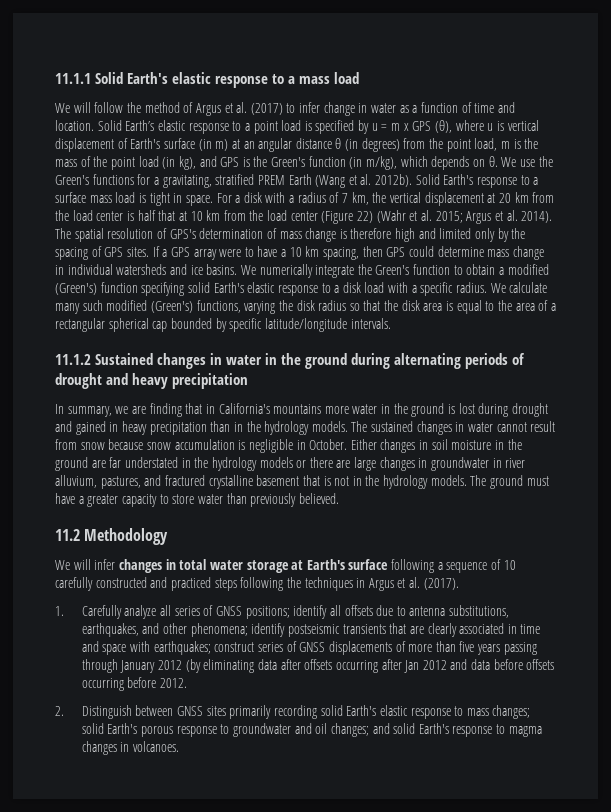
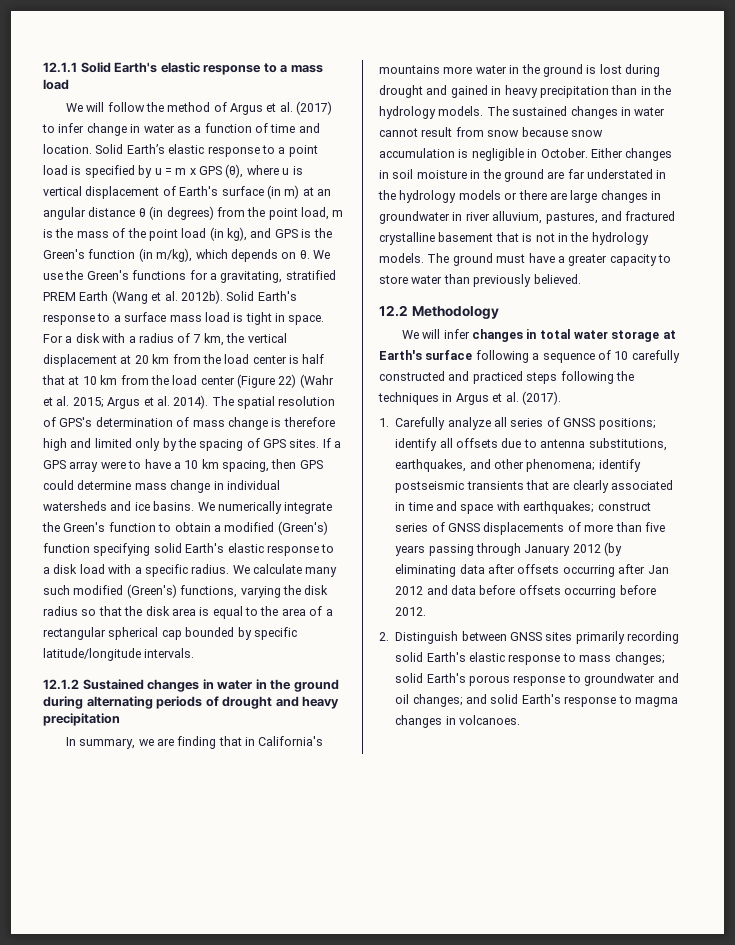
- 11.1.1 Solid Earth's elastic response to a mass load
+ 12.1.1 Solid Earth's elastic response to a mass load
- 11.1.2 Sustained changes in water in the ground during alternating periods of drought and heavy precipitation
+ 12.1.2 Sustained changes in water in the ground during alternating periods of drought and heavy precipitation
- 11.2 Methodology
+ 12.2 Methodology

